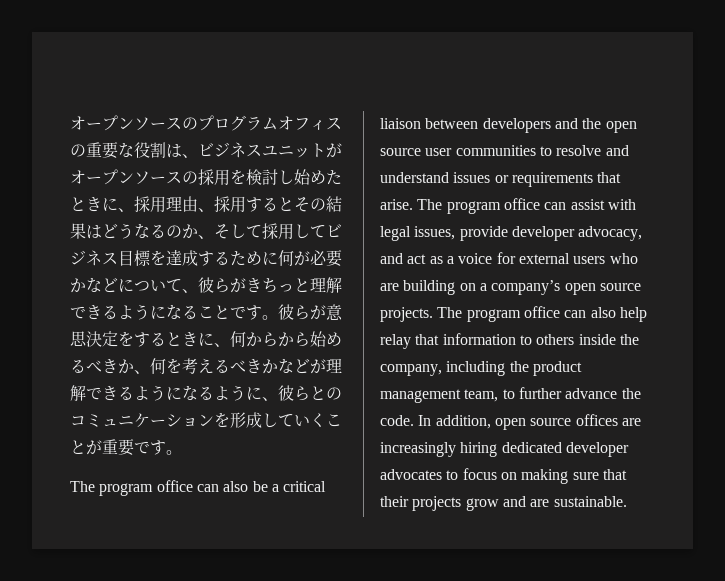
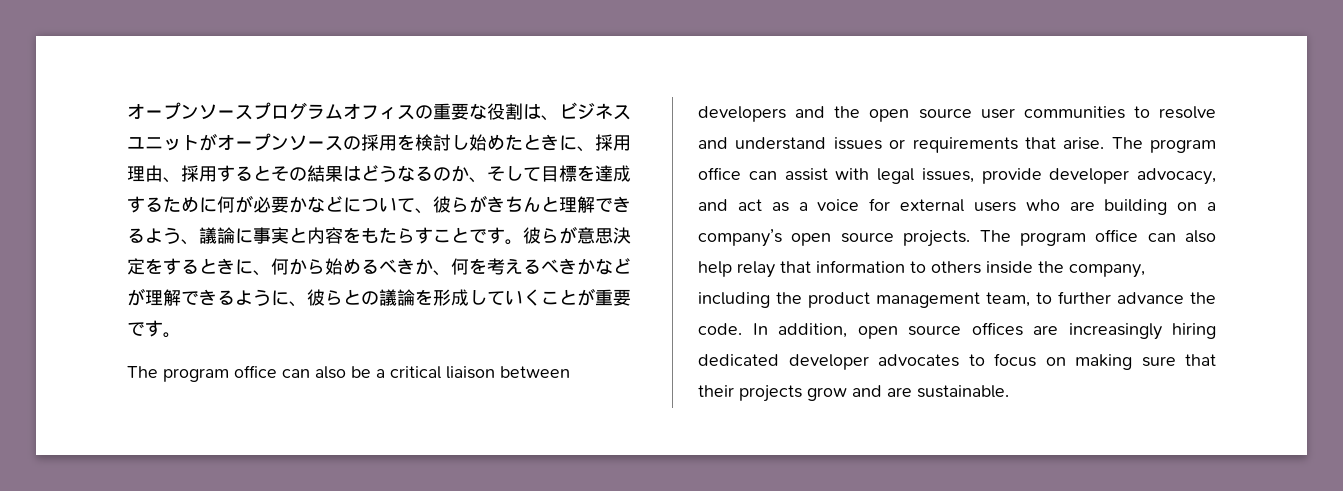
- オープンソースのプログラムオフィスの重要な役割は、ビジネスユニットがオープンソースの採用を検討し始めたときに、採用理由、採用するとその結果はどうなるのか、そして採用してビジネス目標を達成するために何が必要かなどについて、彼らがきちっと理解できるようになることです。
+ オープンソースプログラムオフィスの重要な役割は、ビジネスユニットがオープンソースの採用を検討し始めたときに、採用理由、採用するとその結果はどうなるのか、そして目標を達成するために何が必要かなどについて、彼らがきちんと理解できるよう、議論に事実と内容をもたらすことです。
- 彼らが意思決定をするときに、何からから始めるべきか、何を考えるべきかなどが理解できるようになるように、彼らとのコミュニケーションを形成していくことが重要です。
+ 彼らが意思決定をするときに、何から始めるべきか、何を考えるべきかなどが理解できるように、彼らとの議論を形成していくことが重要です。

